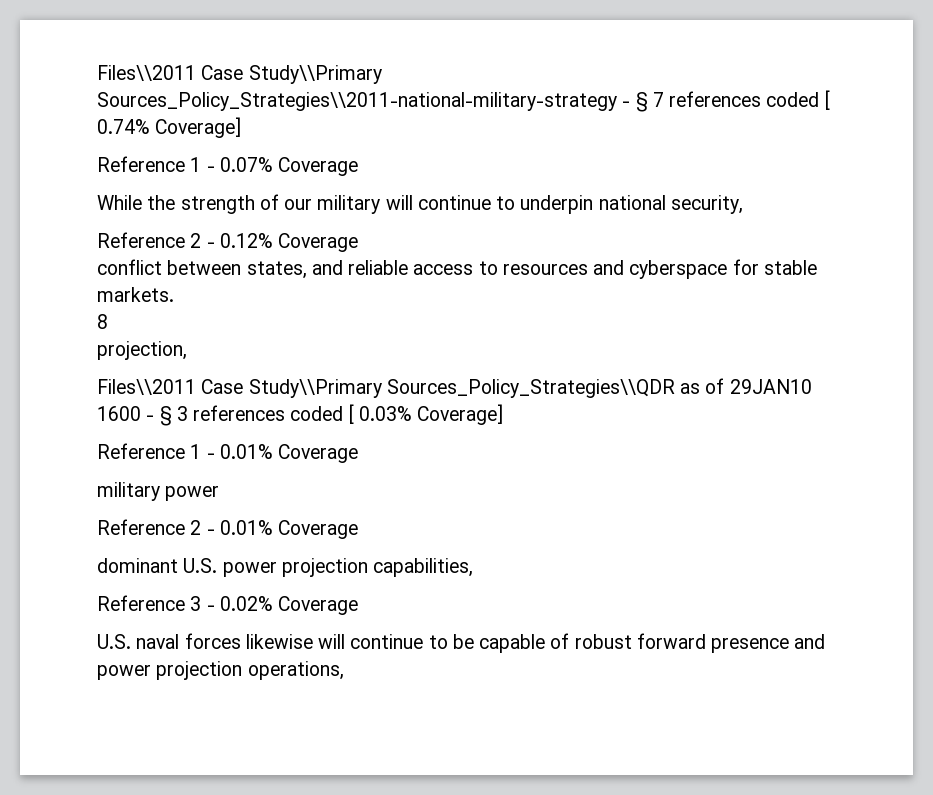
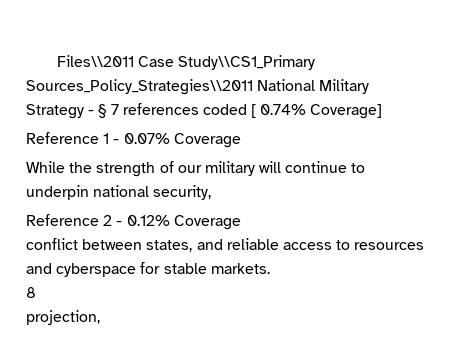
- Files\\2011 Case Study\\Primary Sources_Policy_Strategies\\2011-national-military-strategy - § 7 references coded [ 0.74% Coverage]
+ Files\\2011 Case Study\\CS1_Primary Sources_Policy_Strategies\\2011 National Military Strategy - § 7 references coded [ 0.74% Coverage]
- Files\\2011 Case Study\\Primary Sources_Policy_Strategies\\QDR as of 29JAN10 1600 - § 3 references coded [ 0.03% Coverage]
- Reference 1 - 0.01% Coverage
- military power
- Reference 2 - 0.01% Coverage
- dominant U.S. power projection capabilities,
- Reference 3 - 0.02% Coverage
- U.S. naval forces likewise will continue to be capable of robust forward presence and power projection operations,

